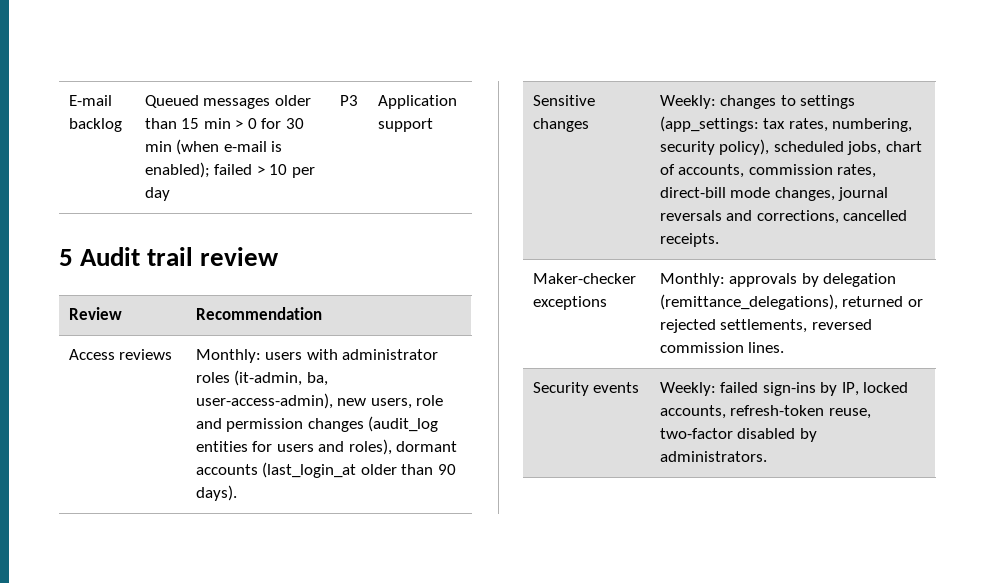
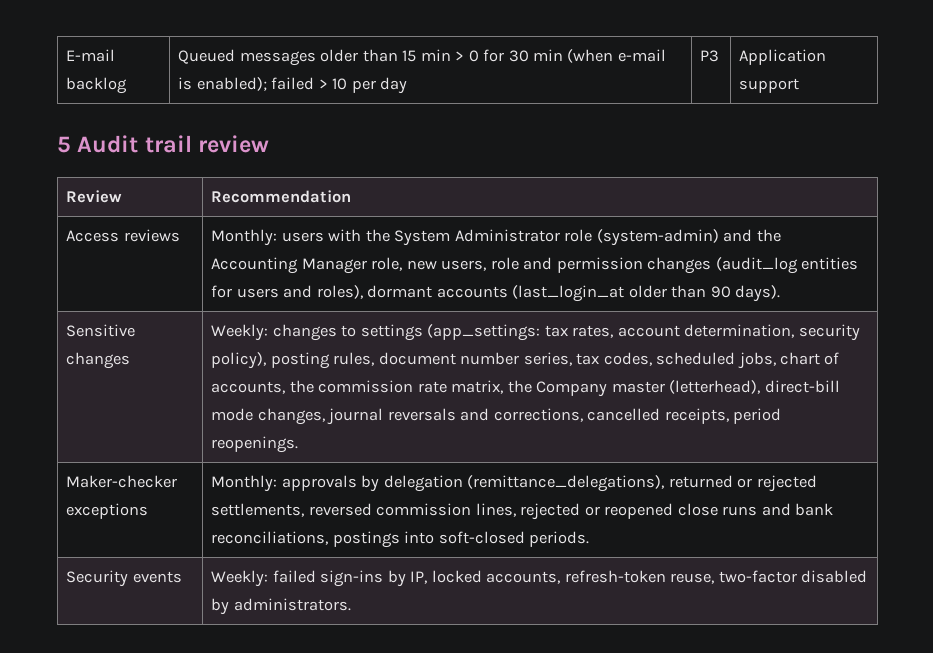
- Access reviews | Monthly: users with administrator roles (it-admin, ba, user-access-admin), new users, role and permission changes (audit_log entities for users and roles), dormant accounts (last_login_at older than 90 days).
+ Access reviews | Monthly: users with the System Administrator role (system-admin) and the Accounting Manager role, new users, role and permission changes (audit_log entities for users and roles), dormant accounts (last_login_at older than 90 days).
- Weekly: changes to settings (app_settings: tax rates, numbering, security policy), scheduled jobs, chart of accounts, commission rates, direct-bill mode changes, journal reversals and corrections, cancelled receipts.
+ Weekly: changes to settings (app_settings: tax rates, account determination, security policy), posting rules, document number series, tax codes, scheduled jobs, chart of accounts, the commission rate matrix, the Company master (letterhead), direct-bill mode changes, journal reversals and corrections, cancelled receipts, period reopenings.
- Maker-checker exceptions | Monthly: approvals by delegation (remittance_delegations), returned or rejected settlements, reversed commission lines.
+ Maker-checker exceptions | Monthly: approvals by delegation (remittance_delegations), returned or rejected settlements, reversed commission lines, rejected or reopened close runs and bank reconciliations, postings into soft-closed periods.

